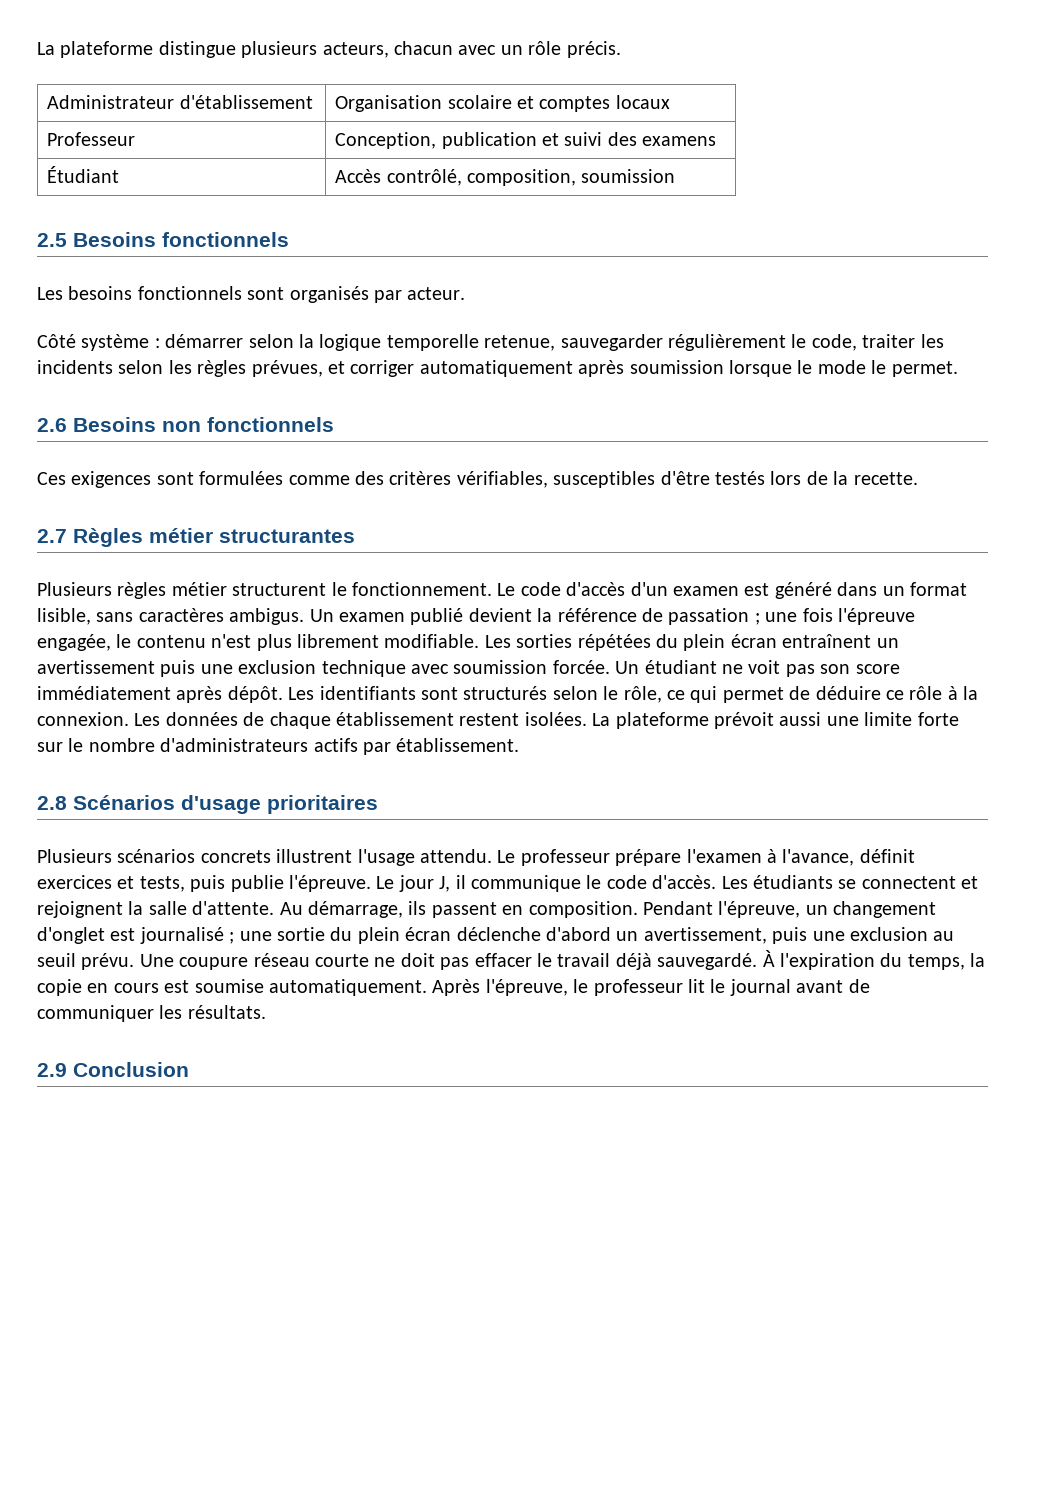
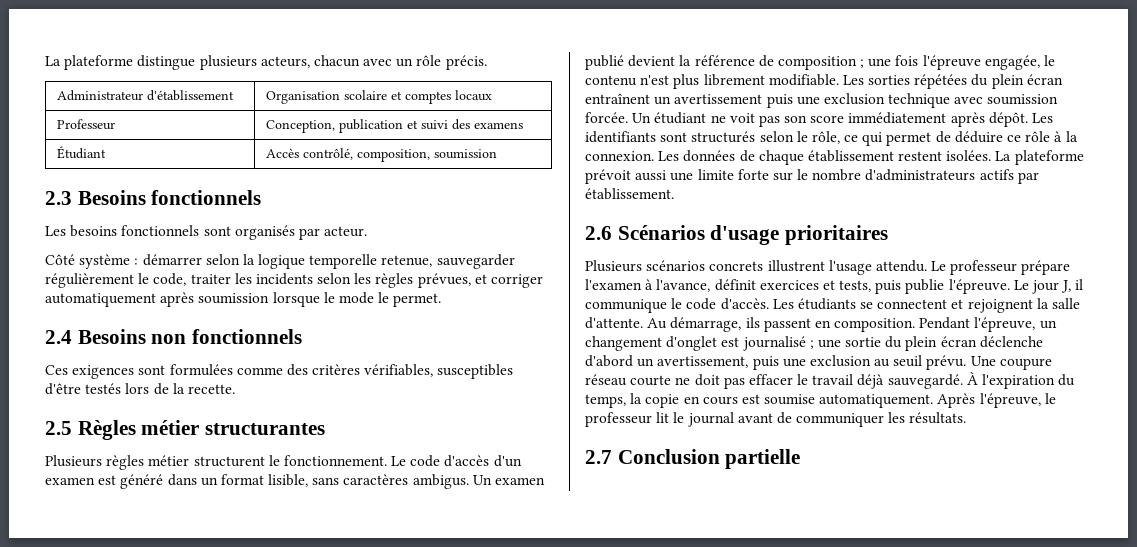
- 2.5 Besoins fonctionnels
+ 2.3 Besoins fonctionnels
- 2.6 Besoins non fonctionnels
+ 2.4 Besoins non fonctionnels
- 2.7 Règles métier structurantes
+ 2.5 Règles métier structurantes
- Un examen publié devient la référence de passation ; une fois l'épreuve engagée, le contenu n'est plus librement modifiable.
+ Un examen publié devient la référence de composition ; une fois l'épreuve engagée, le contenu n'est plus librement modifiable.
- 2.8 Scénarios d'usage prioritaires
+ 2.6 Scénarios d'usage prioritaires
- 2.9 Conclusion
+ 2.7 Conclusion partielle

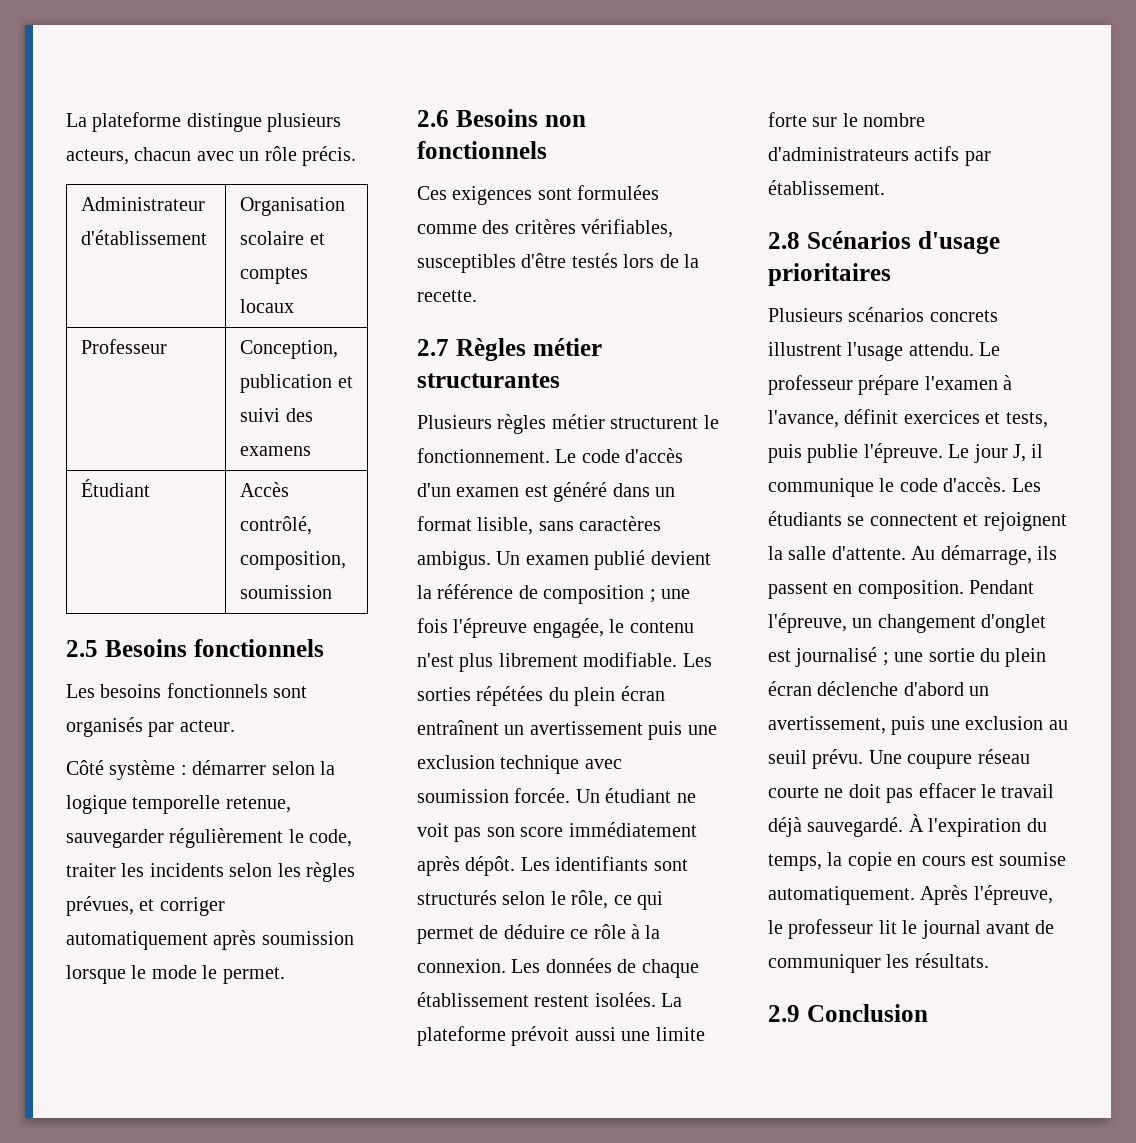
- 2.3 Besoins fonctionnels
+ 2.5 Besoins fonctionnels
- 2.4 Besoins non fonctionnels
+ 2.6 Besoins non fonctionnels
- 2.5 Règles métier structurantes
+ 2.7 Règles métier structurantes
- 2.6 Scénarios d'usage prioritaires
+ 2.8 Scénarios d'usage prioritaires
- 2.7 Conclusion partielle
+ 2.9 Conclusion

